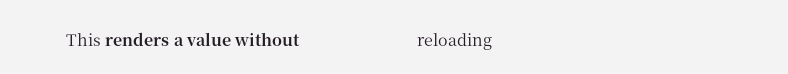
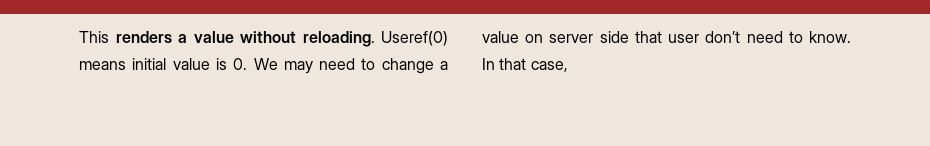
- This renders a value without reloading
+ This renders a value without reloading. Useref(0) means initial value is 0. We may need to change a value on server side that user don’t need to know. In that case,

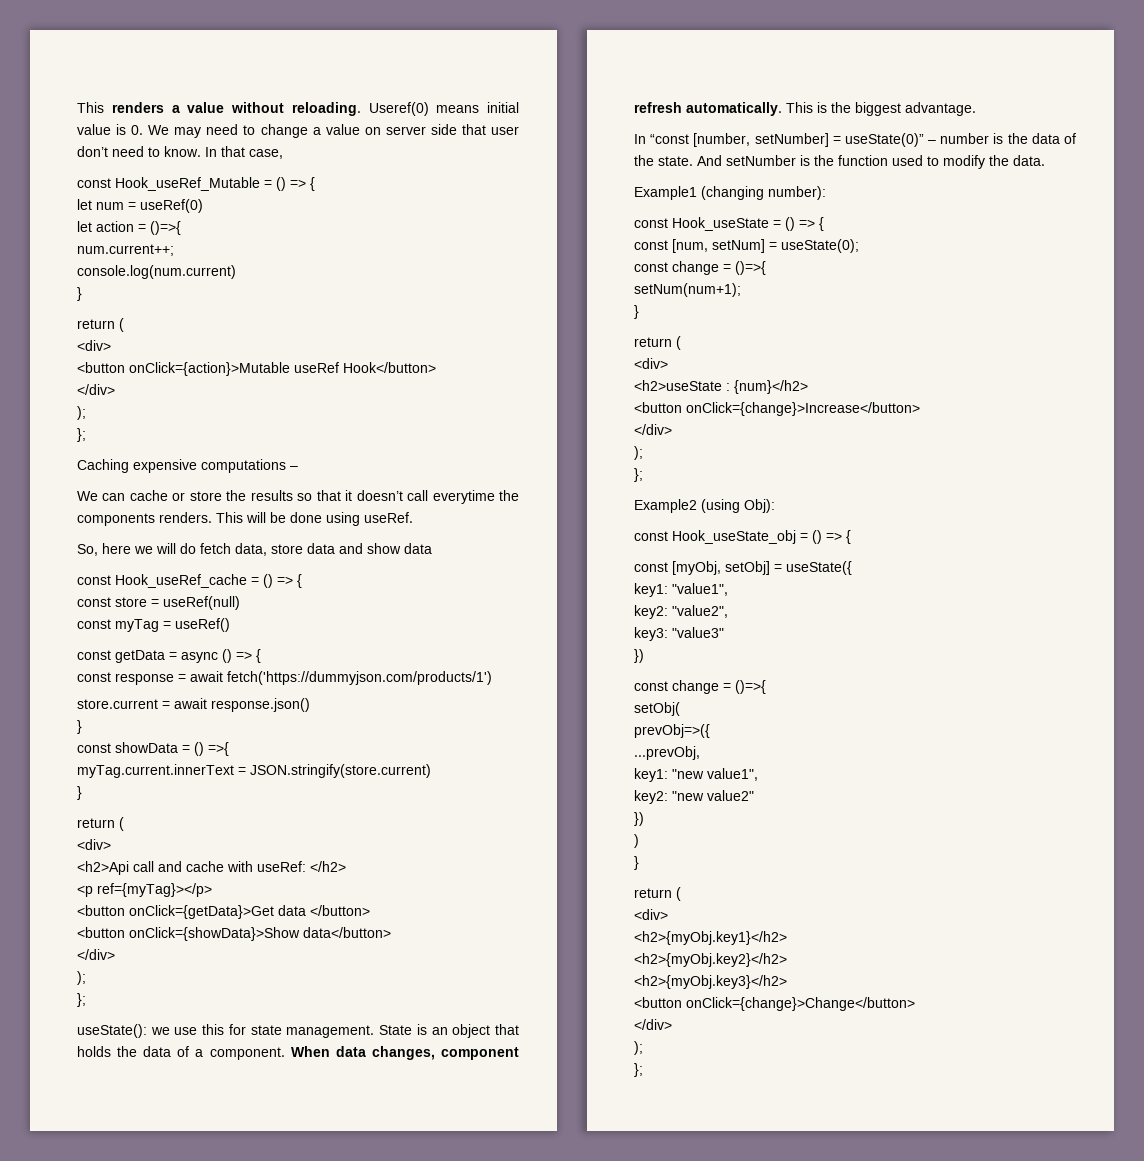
+ const Hook_useRef_Mutable = () => {
+ let num = useRef(0)
+ let action = ()=>{
+ num.current++;
+ console.log(num.current)
+ }
+ return (
+ <div>
+ <button onClick={action}>Mutable useRef Hook</button>
+ </div>
+ );
+ };
+ Caching expensive computations –
+ We can cache or store the results so that it doesn’t call everytime the components renders. This will be done using useRef.
+ So, here we will do fetch data, store data and show data
+ const Hook_useRef_cache = () => {
+ const store = useRef(null)
+ const myTag = useRef()
+ const getData = async () => {
+ const response = await fetch('https://dummyjson.com/products/1')
+ store.current = await response.json()
+ }
+ const showData = () =>{
+ myTag.current.innerText = JSON.stringify(store.current)
+ }
+ return (
+ <div>
+ <h2>Api call and cache with useRef: </h2>
+ <p ref={myTag}></p>
+ <button onClick={getData}>Get data </button>
+ <button onClick={showData}>Show data</button>
+ </div>
+ );
+ };
+ useState(): we use this for state management. State is an object that holds the data of a component. When data changes, component refresh automatically. This is the biggest advantage.
+ In “const [number, setNumber] = useState(0)” – number is the data of the state. And setNumber is the function used to modify the data.
+ Example1 (changing number):
+ const Hook_useState = () => {
+ const [num, setNum] = useState(0);
+ const change = ()=>{
+ setNum(num+1);
+ }
+ return (
+ <div>
+ <h2>useState : {num}</h2>
+ <button onClick={change}>Increase</button>
+ </div>
+ );
+ };
+ Example2 (using Obj):
+ const Hook_useState_obj = () => {
+ const [myObj, setObj] = useState({
+ key1: "value1",
+ key2: "value2",
+ key3: "value3"
+ })
+ const change = ()=>{
+ setObj(
+ prevObj=>({
+ ...prevObj,
+ key1: "new value1",
+ key2: "new value2"
+ })
+ )
+ }
+ return (
+ <div>
+ <h2>{myObj.key1}</h2>
+ <h2>{myObj.key2}</h2>
+ <h2>{myObj.key3}</h2>
+ <button onClick={change}>Change</button>
+ </div>
+ );
+ };

